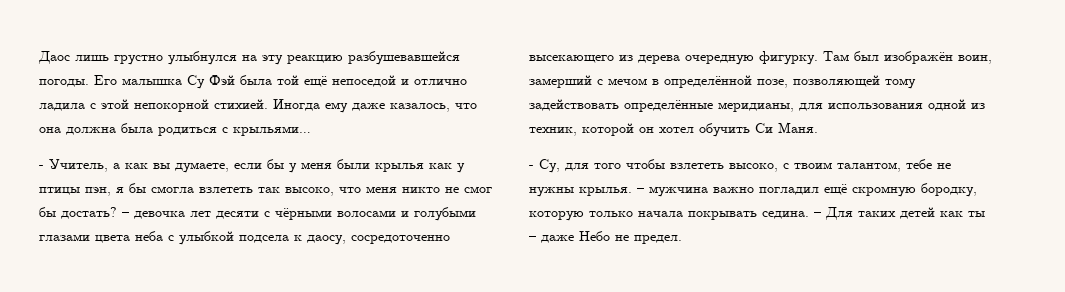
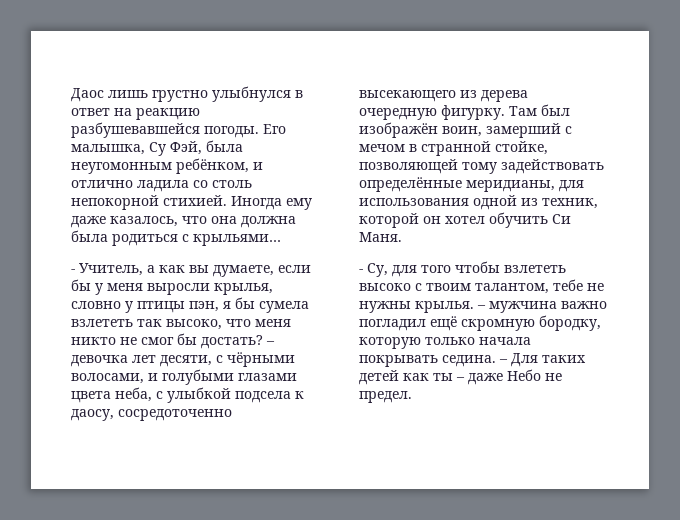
- Даос лишь грустно улыбнулся на эту реакцию разбушевавшейся погоды.
+ Даос лишь грустно улыбнулся в ответ на реакцию разбушевавшейся погоды.
- Его малышка Су Фэй была той ещё непоседой и отлично ладила с этой непокорной стихией.
+ Его малышка, Су Фэй, была неугомонным ребёнком, и отлично ладила со столь непокорной стихией.
- - Учитель, а как вы думаете, если бы у меня были крылья как у птицы пэн, я бы смогла взлететь так высоко, что меня никто не смог бы достать?
+ - Учитель, а как вы думаете, если бы у меня выросли крылья, словно у птицы пэн, я бы сумела взлететь так высоко, что меня никто не смог бы достать?
- – девочка лет десяти с чёрными волосами и голубыми глазами цвета неба с улыбкой подсела к даосу, сосредоточенно высекающего из дерева очередную фигурку.
+ – девочка лет десяти, с чёрными волосами, и голубыми глазами цвета неба, с улыбкой подсела к даосу, сосредоточенно высекающего из дерева очередную фигурку.
- Там был изображён воин, замерший с мечом в определённой позе, позволяющей тому задействовать определённые меридианы, для использования одной из техник, которой он хотел обучить Си Маня.
+ Там был изображён воин, замерший с мечом в странной стойке, позволяющей тому задействовать определённые меридианы, для использования одной из техник, которой он хотел обучить Си Маня.
- - Су, для того чтобы взлететь высоко, с твоим талантом, тебе не нужны крылья.
+ - Су, для того чтобы взлететь высоко с твоим талантом, тебе не нужны крылья.

